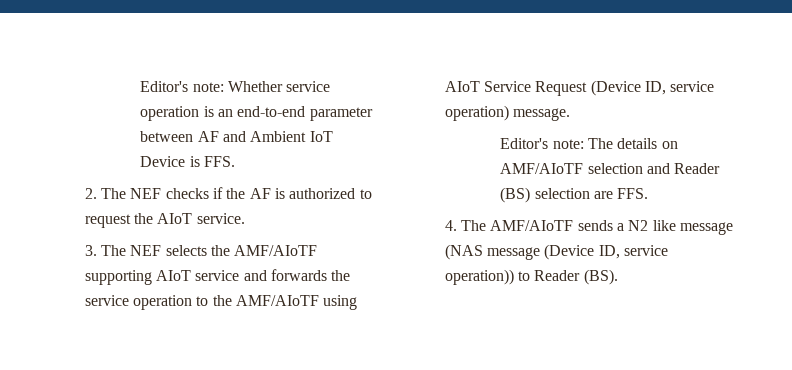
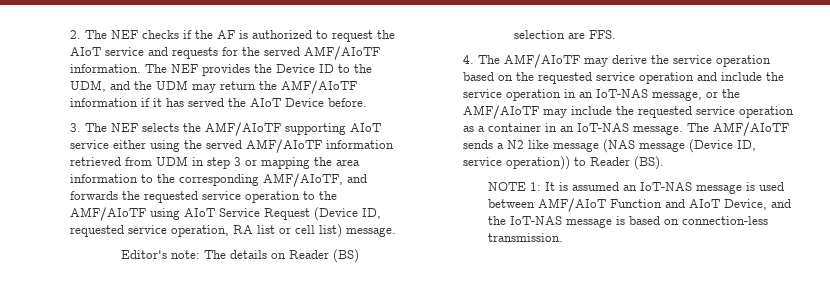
- Editor's note: Whether service operation is an end-to-end parameter between AF and Ambient IoT Device is FFS.
- 2. The NEF checks if the AF is authorized to request the AIoT service.
+ 2. The NEF checks if the AF is authorized to request the AIoT service and requests for the served AMF/AIoTF information. The NEF provides the Device ID to the UDM, and the UDM may return the AMF/AIoTF information if it has served the AIoT Device before.
- 3. The NEF selects the AMF/AIoTF supporting AIoT service and forwards the service operation to the AMF/AIoTF using AIoT Service Request (Device ID, service operation) message.
+ 3. The NEF selects the AMF/AIoTF supporting AIoT service either using the served AMF/AIoTF information retrieved from UDM in step 3 or mapping the area information to the corresponding AMF/AIoTF, and forwards the requested service operation to the AMF/AIoTF using AIoT Service Request (Device ID, requested service operation, RA list or cell list) message.
- Editor's note: The details on AMF/AIoTF selection and Reader (BS) selection are FFS.
+ Editor's note: The details on Reader (BS) selection are FFS.
- 4. The AMF/AIoTF sends a N2 like message (NAS message (Device ID, service operation)) to Reader (BS).
+ 4. The AMF/AIoTF may derive the service operation based on the requested service operation and include the service operation in an IoT-NAS message, or the AMF/AIoTF may include the requested service operation as a container in an IoT-NAS message. The AMF/AIoTF sends a N2 like message (NAS message (Device ID, service operation)) to Reader (BS).
+ NOTE 1: It is assumed an IoT-NAS message is used between AMF/AIoT Function and AIoT Device, and the IoT-NAS message is based on connection-less transmission.

